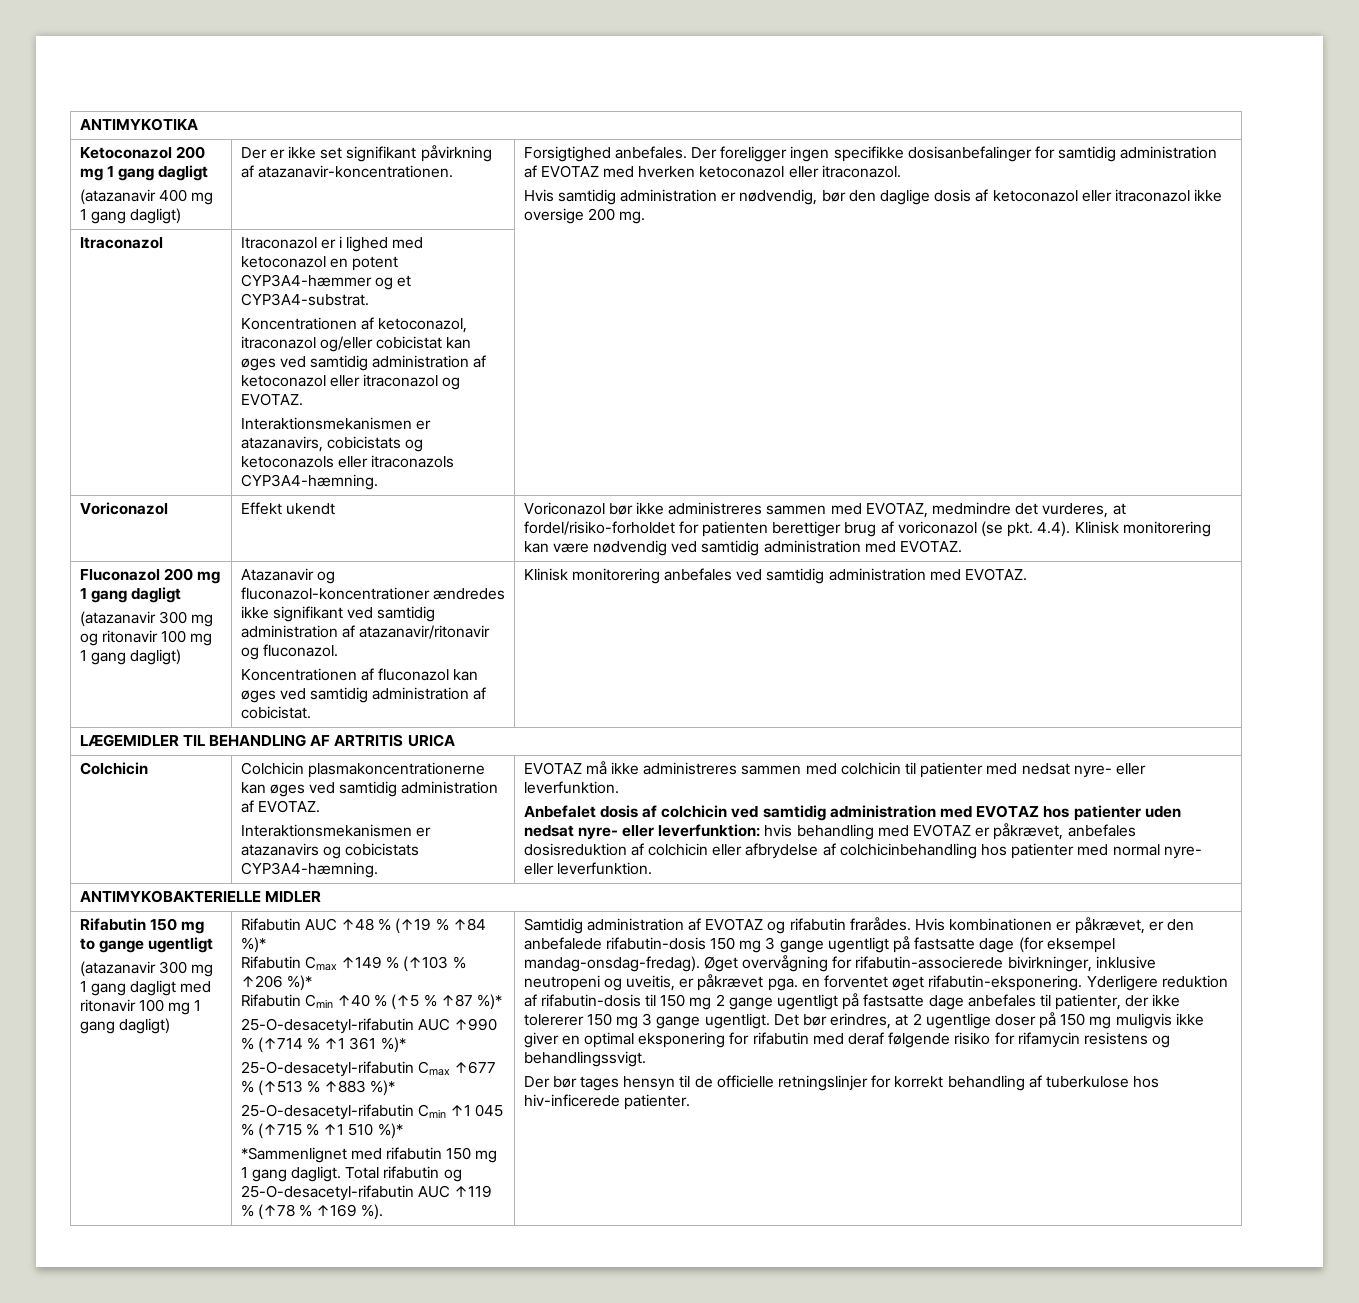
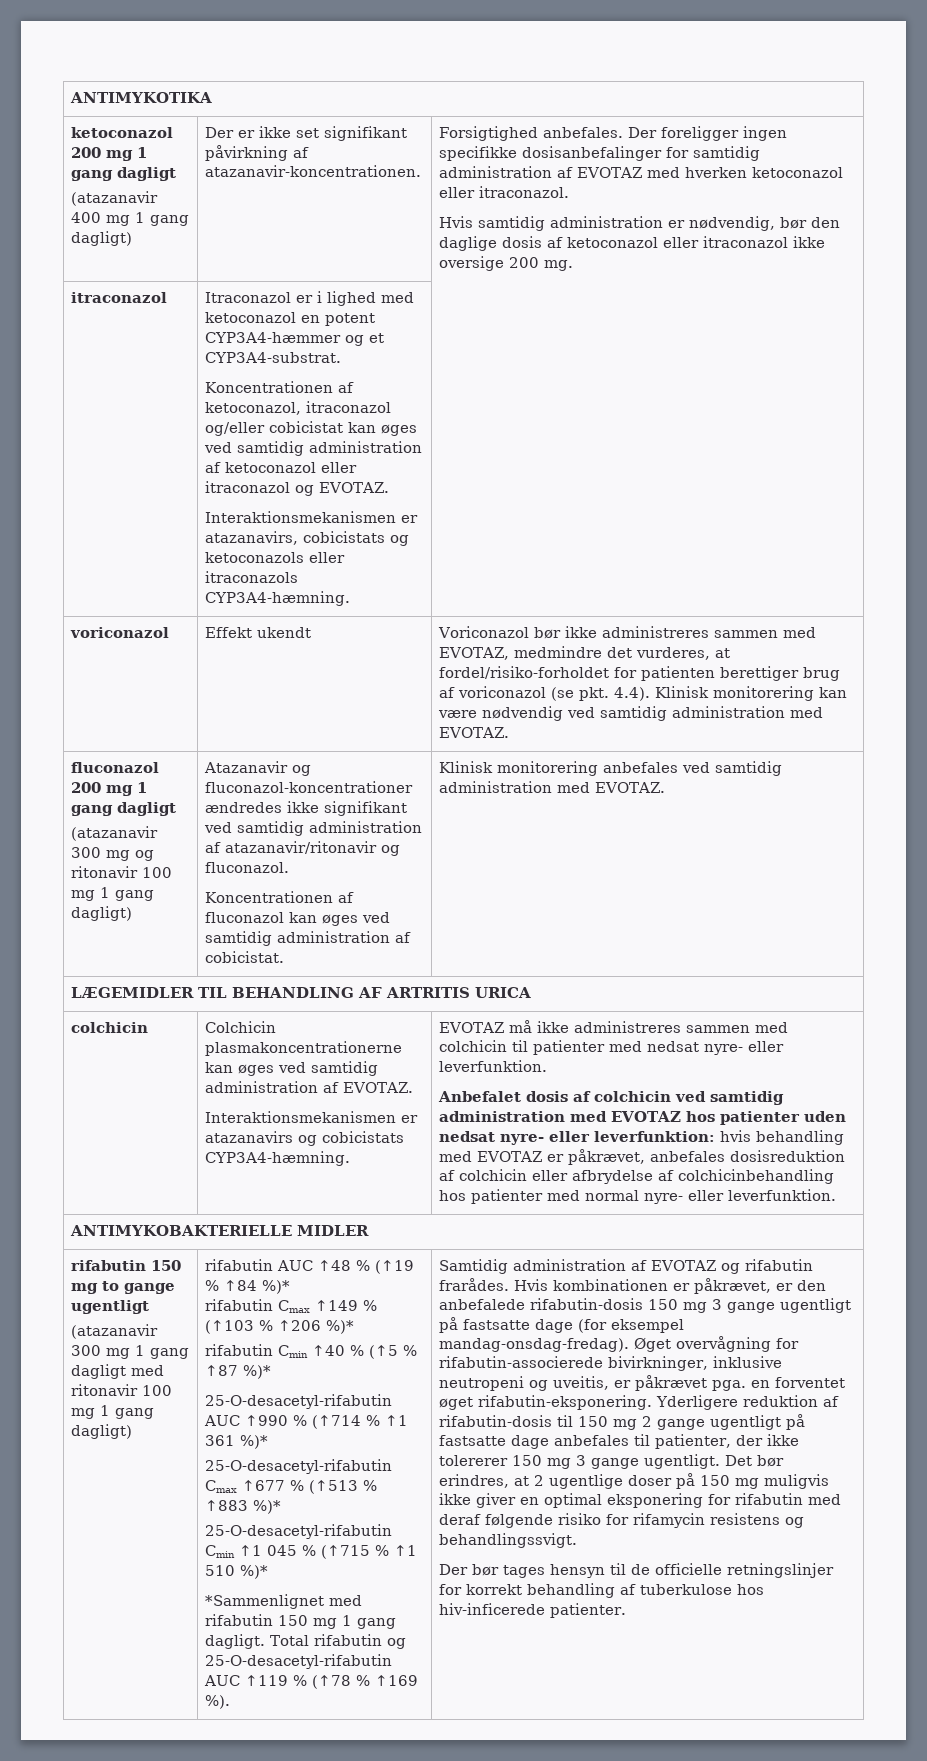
- Ketoconazol 200 mg 1 gang dagligt
+ ketoconazol 200 mg 1 gang dagligt
- Itraconazol | Itraconazol er i lighed med ketoconazol en potent CYP3A4-hæmmer og et CYP3A4-substrat.
+ itraconazol | Itraconazol er i lighed med ketoconazol en potent CYP3A4-hæmmer og et CYP3A4-substrat.
- Voriconazol | Effekt ukendt | Voriconazol bør ikke administreres sammen med EVOTAZ, medmindre det vurderes, at fordel/risiko-forholdet for patienten berettiger brug af voriconazol (se pkt. 4.4). Klinisk monitorering kan være nødvendig ved samtidig administration med EVOTAZ.
+ voriconazol | Effekt ukendt | Voriconazol bør ikke administreres sammen med EVOTAZ, medmindre det vurderes, at fordel/risiko-forholdet for patienten berettiger brug af voriconazol (se pkt. 4.4). Klinisk monitorering kan være nødvendig ved samtidig administration med EVOTAZ.
- Fluconazol 200 mg 1 gang dagligt
+ fluconazol 200 mg 1 gang dagligt
  LÆGEMIDLER TIL BEHANDLING AF ARTRITIS URICA
- Colchicin
+ colchicin
- Rifabutin 150 mg to gange ugentligt
+ rifabutin 150 mg to gange ugentligt
- Rifabutin AUC ↑48 % (↑19 % ↑84 %)*
+ rifabutin AUC ↑48 % (↑19 % ↑84 %)*
- Rifabutin Cmax ↑149 % (↑103 % ↑206 %)*
+ rifabutin Cmax ↑149 % (↑103 % ↑206 %)*
- Rifabutin Cmin ↑40 % (↑5 % ↑87 %)*
+ rifabutin Cmin ↑40 % (↑5 % ↑87 %)*

